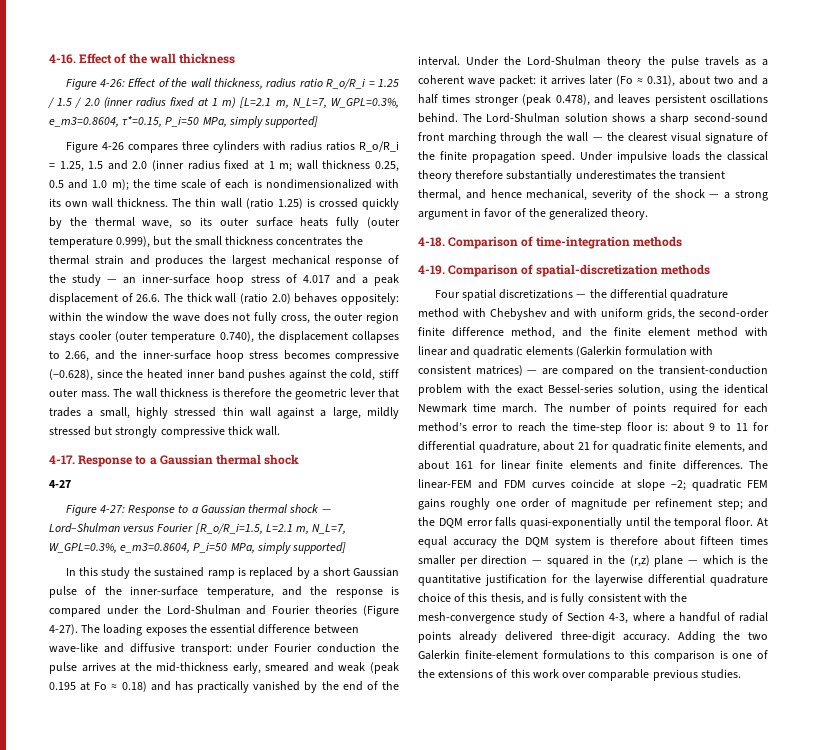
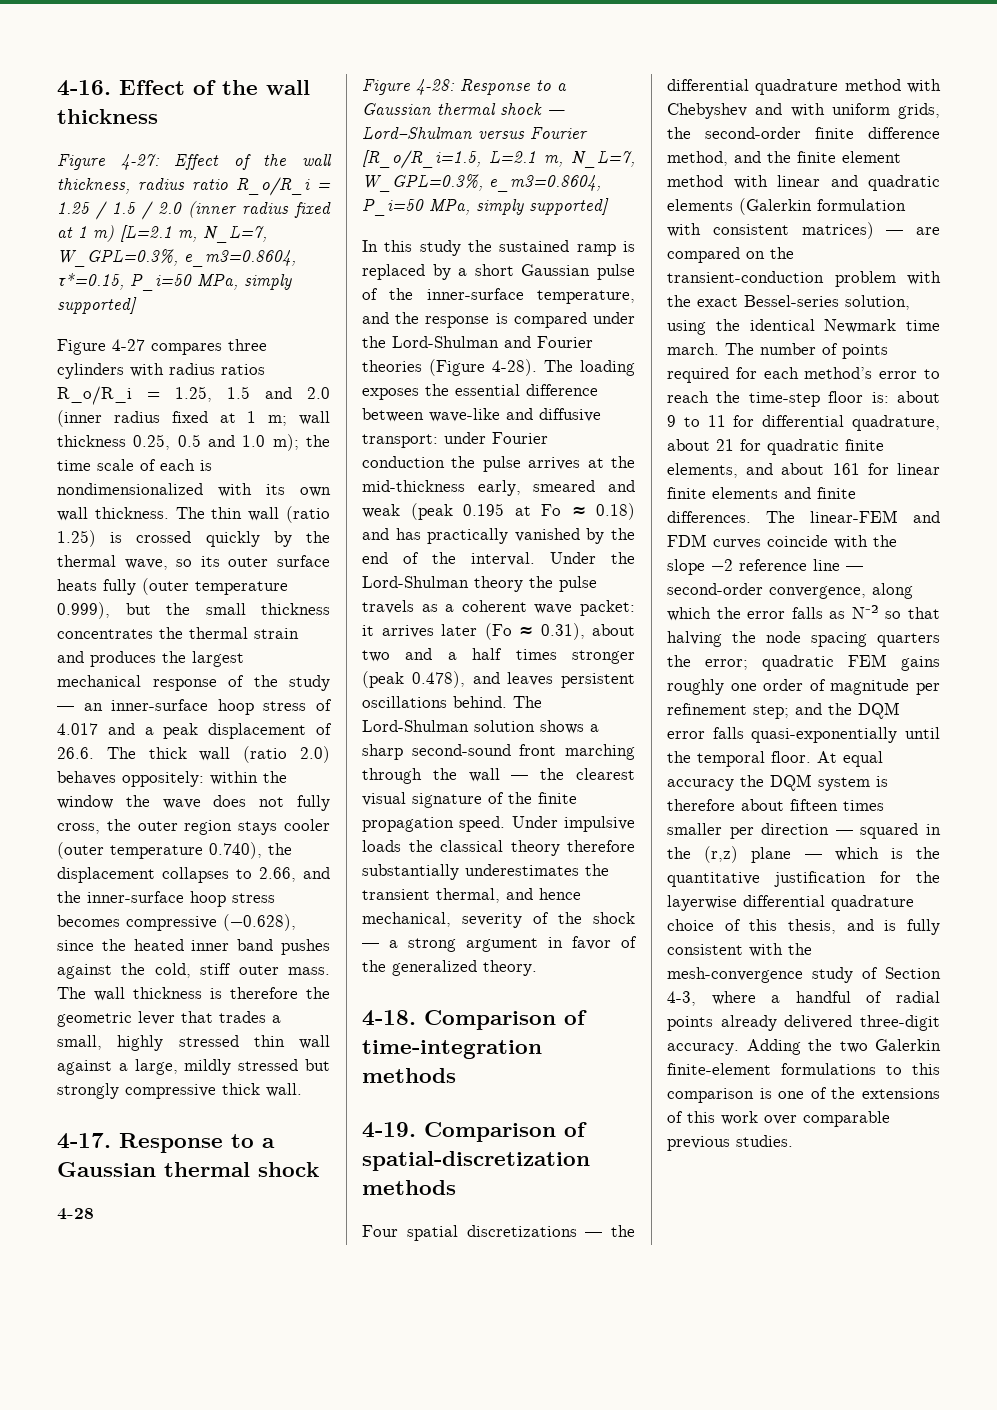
- Figure 4-26: Effect of the wall thickness, radius ratio R_o/R_i = 1.25 / 1.5 / 2.0 (inner radius fixed at 1 m) [L=2.1 m, N_L=7, W_GPL=0.3%, e_m3=0.8604, τ*=0.15, P_i=50 MPa, simply supported]
+ Figure 4-27: Effect of the wall thickness, radius ratio R_o/R_i = 1.25 / 1.5 / 2.0 (inner radius fixed at 1 m) [L=2.1 m, N_L=7, W_GPL=0.3%, e_m3=0.8604, τ*=0.15, P_i=50 MPa, simply supported]
- Figure 4-26 compares three cylinders with radius ratios R_o/R_i = 1.25, 1.5 and 2.0 (inner radius fixed at 1 m; wall thickness 0.25, 0.5 and 1.0 m); the time scale of each is nondimensionalized with its own wall thickness.
+ Figure 4-27 compares three cylinders with radius ratios R_o/R_i = 1.25, 1.5 and 2.0 (inner radius fixed at 1 m; wall thickness 0.25, 0.5 and 1.0 m); the time scale of each is nondimensionalized with its own wall thickness.
- 4-27
- Figure 4-27: Response to a Gaussian thermal shock — Lord–Shulman versus Fourier [R_o/R_i=1.5, L=2.1 m, N_L=7, W_GPL=0.3%, e_m3=0.8604, P_i=50 MPa, simply supported]
+ 4-28
+ Figure 4-28: Response to a Gaussian thermal shock — Lord–Shulman versus Fourier [R_o/R_i=1.5, L=2.1 m, N_L=7, W_GPL=0.3%, e_m3=0.8604, P_i=50 MPa, simply supported]
- In this study the sustained ramp is replaced by a short Gaussian pulse of the inner-surface temperature, and the response is compared under the Lord-Shulman and Fourier theories (Figure 4-27).
+ In this study the sustained ramp is replaced by a short Gaussian pulse of the inner-surface temperature, and the response is compared under the Lord-Shulman and Fourier theories (Figure 4-28).
- The linear-FEM and FDM curves coincide at slope −2; quadratic FEM gains roughly one order of magnitude per refinement step; and the DQM error falls quasi-exponentially until the temporal floor.
+ The linear-FEM and FDM curves coincide with the slope −2 reference line — second-order convergence, along which the error falls as N⁻² so that halving the node spacing quarters the error; quadratic FEM gains roughly one order of magnitude per refinement step; and the DQM error falls quasi-exponentially until the temporal floor.

